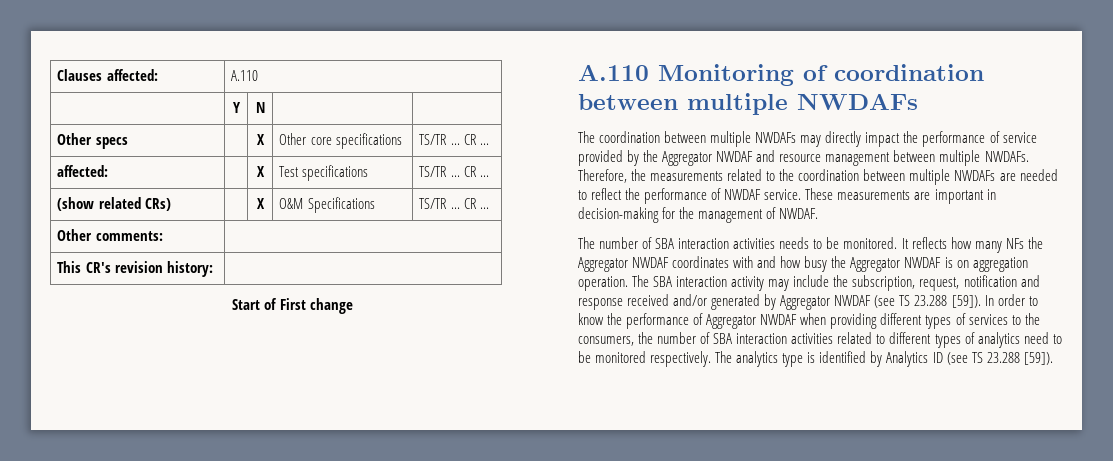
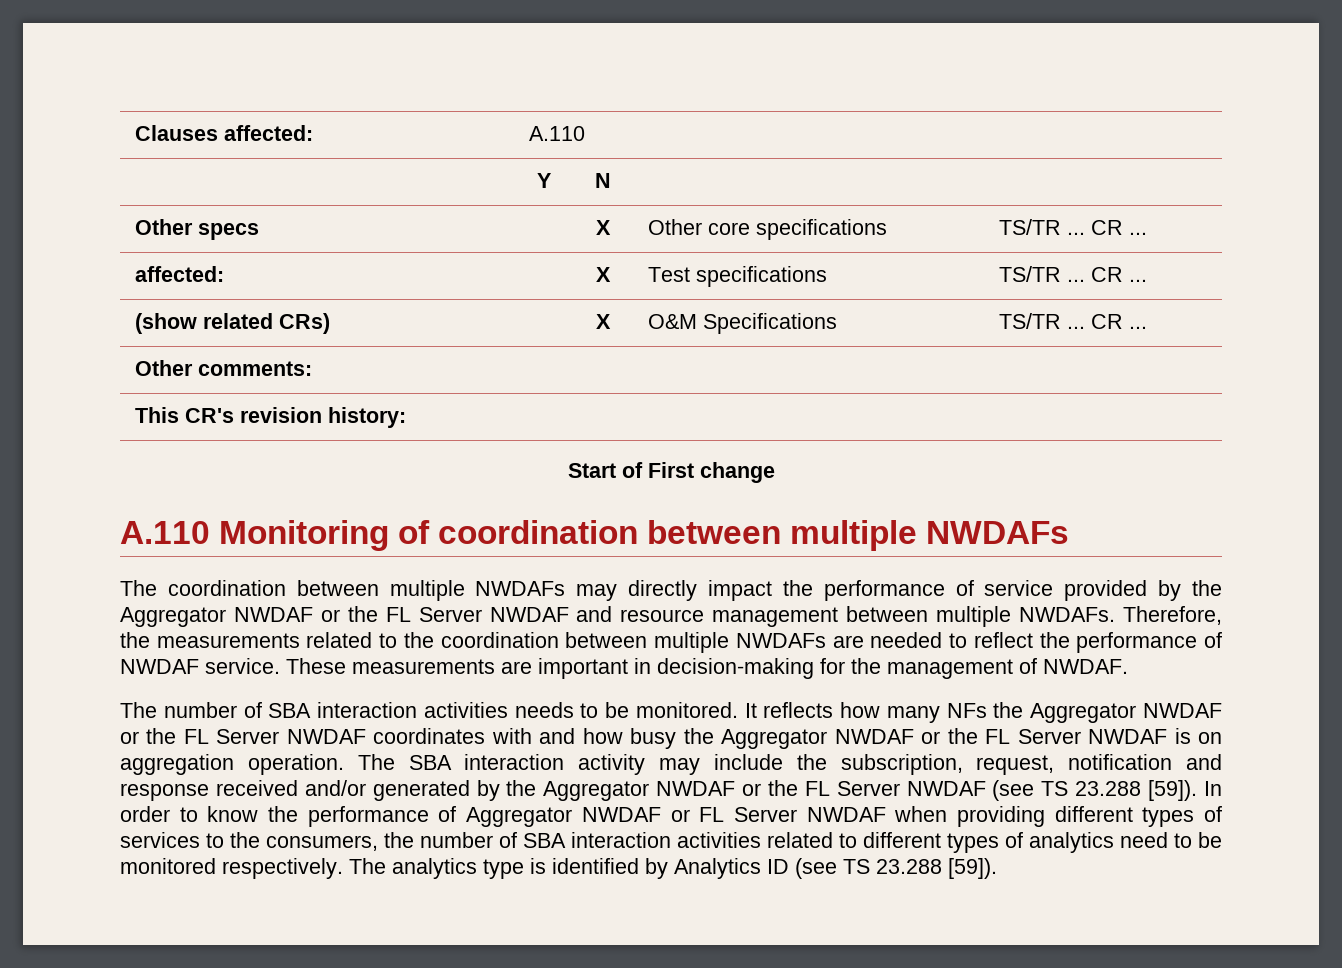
- The coordination between multiple NWDAFs may directly impact the performance of service provided by the Aggregator NWDAF and resource management between multiple NWDAFs.
+ The coordination between multiple NWDAFs may directly impact the performance of service provided by the Aggregator NWDAF or the FL Server NWDAF and resource management between multiple NWDAFs.
- It reflects how many NFs the Aggregator NWDAF coordinates with and how busy the Aggregator NWDAF is on aggregation operation.
+ It reflects how many NFs the Aggregator NWDAF or the FL Server NWDAF coordinates with and how busy the Aggregator NWDAF or the FL Server NWDAF is on aggregation operation.
- The SBA interaction activity may include the subscription, request, notification and response received and/or generated by Aggregator NWDAF (see TS 23.288 [59]).
+ The SBA interaction activity may include the subscription, request, notification and response received and/or generated by the Aggregator NWDAF or the FL Server NWDAF (see TS 23.288 [59]).
- In order to know the performance of Aggregator NWDAF when providing different types of services to the consumers, the number of SBA interaction activities related to different types of analytics need to be monitored respectively.
+ In order to know the performance of Aggregator NWDAF or FL Server NWDAF when providing different types of services to the consumers, the number of SBA interaction activities related to different types of analytics need to be monitored respectively.

